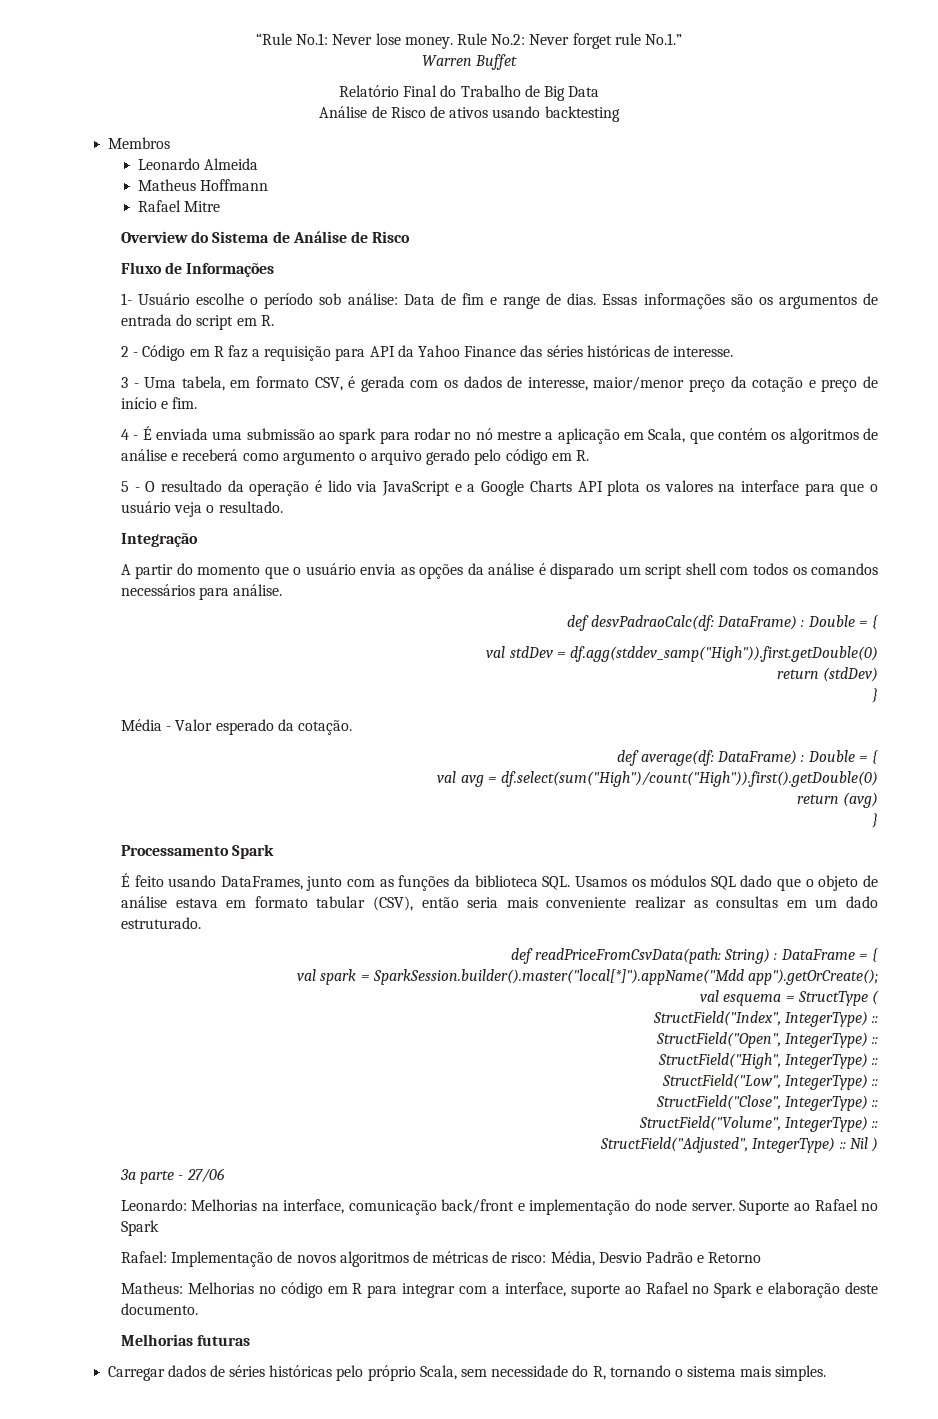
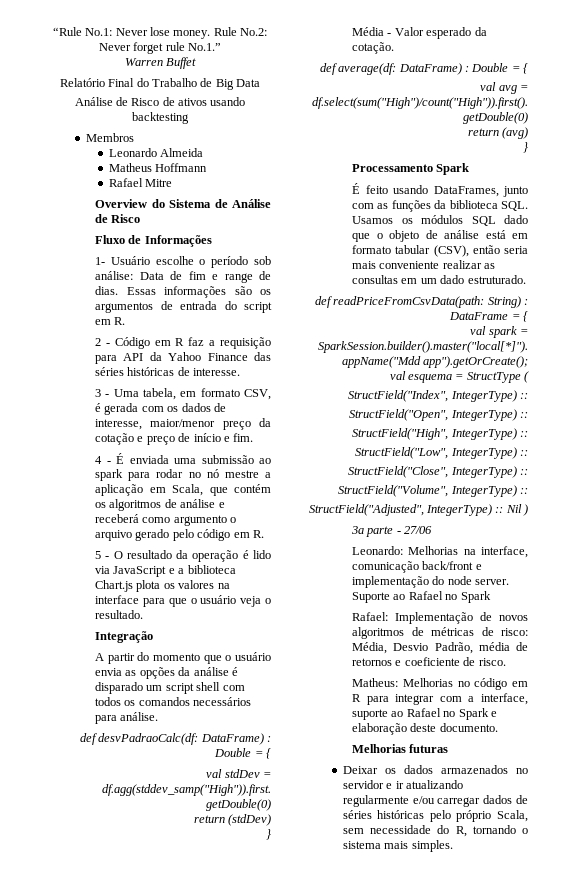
- 5 - O resultado da operação é lido via JavaScript e a Google Charts API plota os valores na interface para que o usuário veja o resultado.
+ 5 - O resultado da operação é lido via JavaScript e a biblioteca Chart.js plota os valores na interface para que o usuário veja o resultado.
- É feito usando DataFrames, junto com as funções da biblioteca SQL. Usamos os módulos SQL dado que o objeto de análise estava em formato tabular (CSV), então seria mais conveniente realizar as consultas em um dado estruturado.
+ É feito usando DataFrames, junto com as funções da biblioteca SQL. Usamos os módulos SQL dado que o objeto de análise está em formato tabular (CSV), então seria mais conveniente realizar as consultas em um dado estruturado.
- Rafael: Implementação de novos algoritmos de métricas de risco: Média, Desvio Padrão e Retorno
+ Rafael: Implementação de novos algoritmos de métricas de risco: Média, Desvio Padrão, média de retornos e coeficiente de risco.
- Carregar dados de séries históricas pelo próprio Scala, sem necessidade do R, tornando o sistema mais simples.
+ Deixar os dados armazenados no servidor e ir atualizando regularmente e/ou carregar dados de séries históricas pelo próprio Scala, sem necessidade do R, tornando o sistema mais simples.

